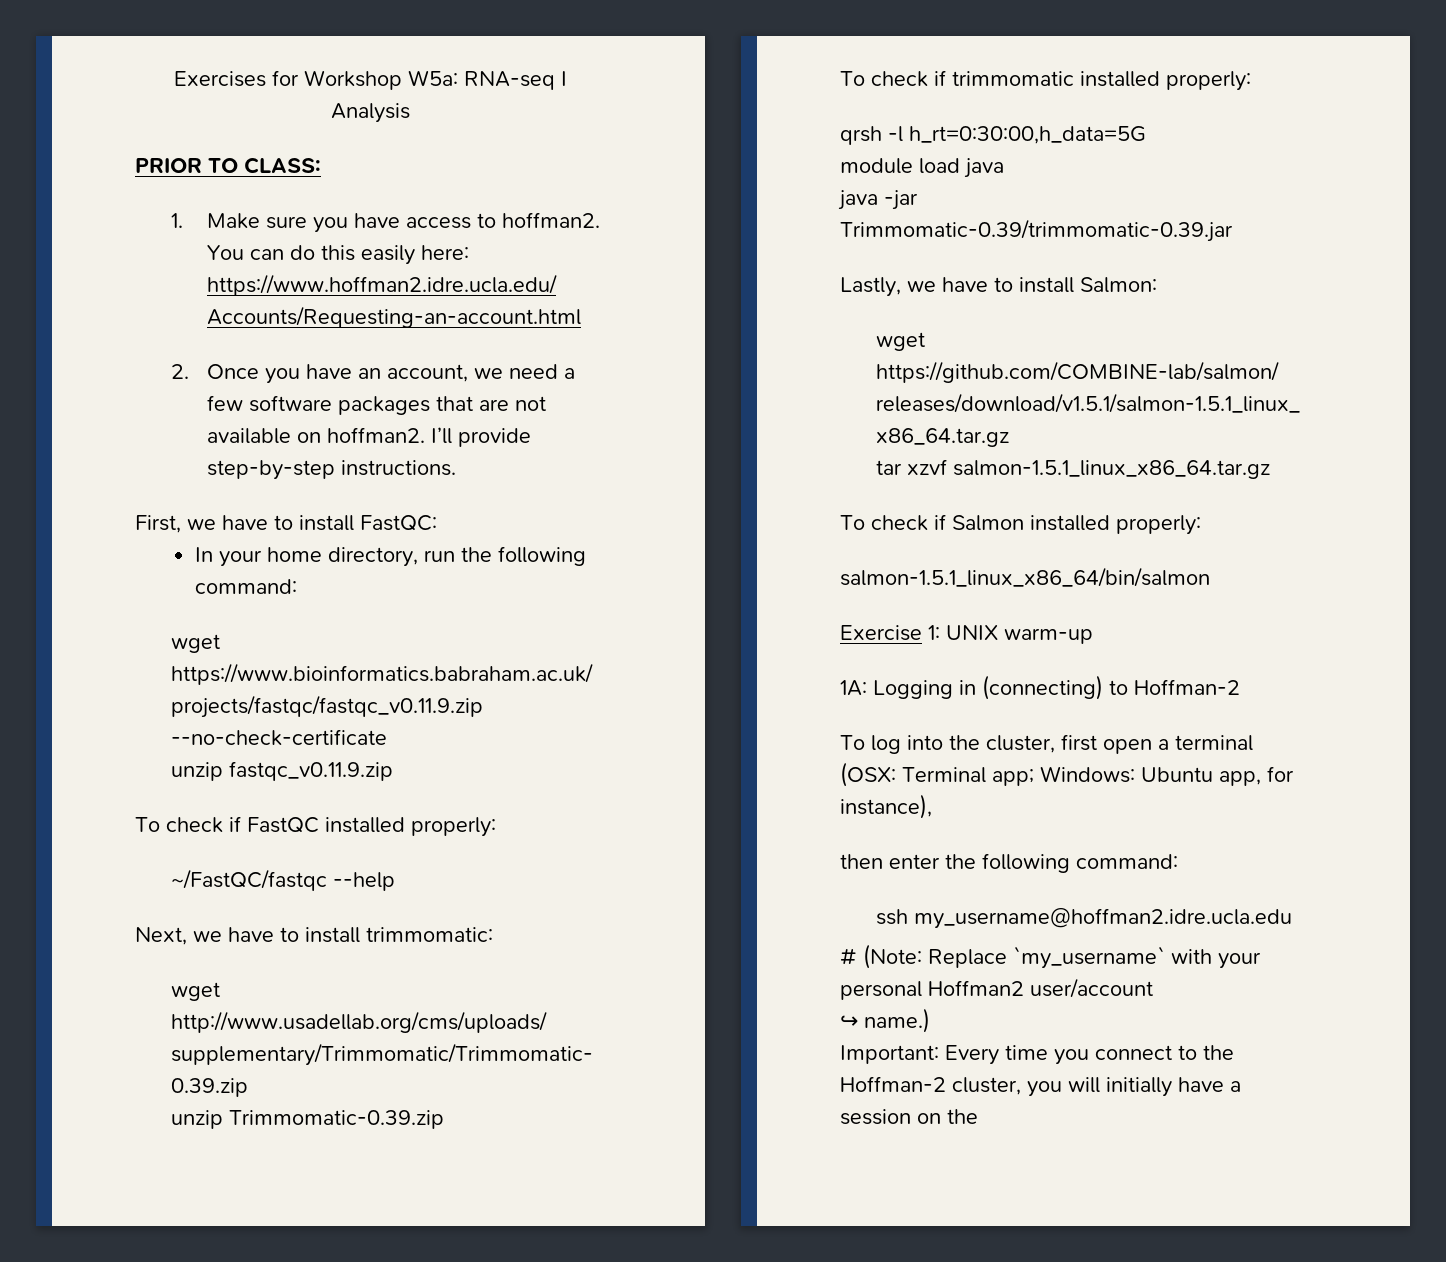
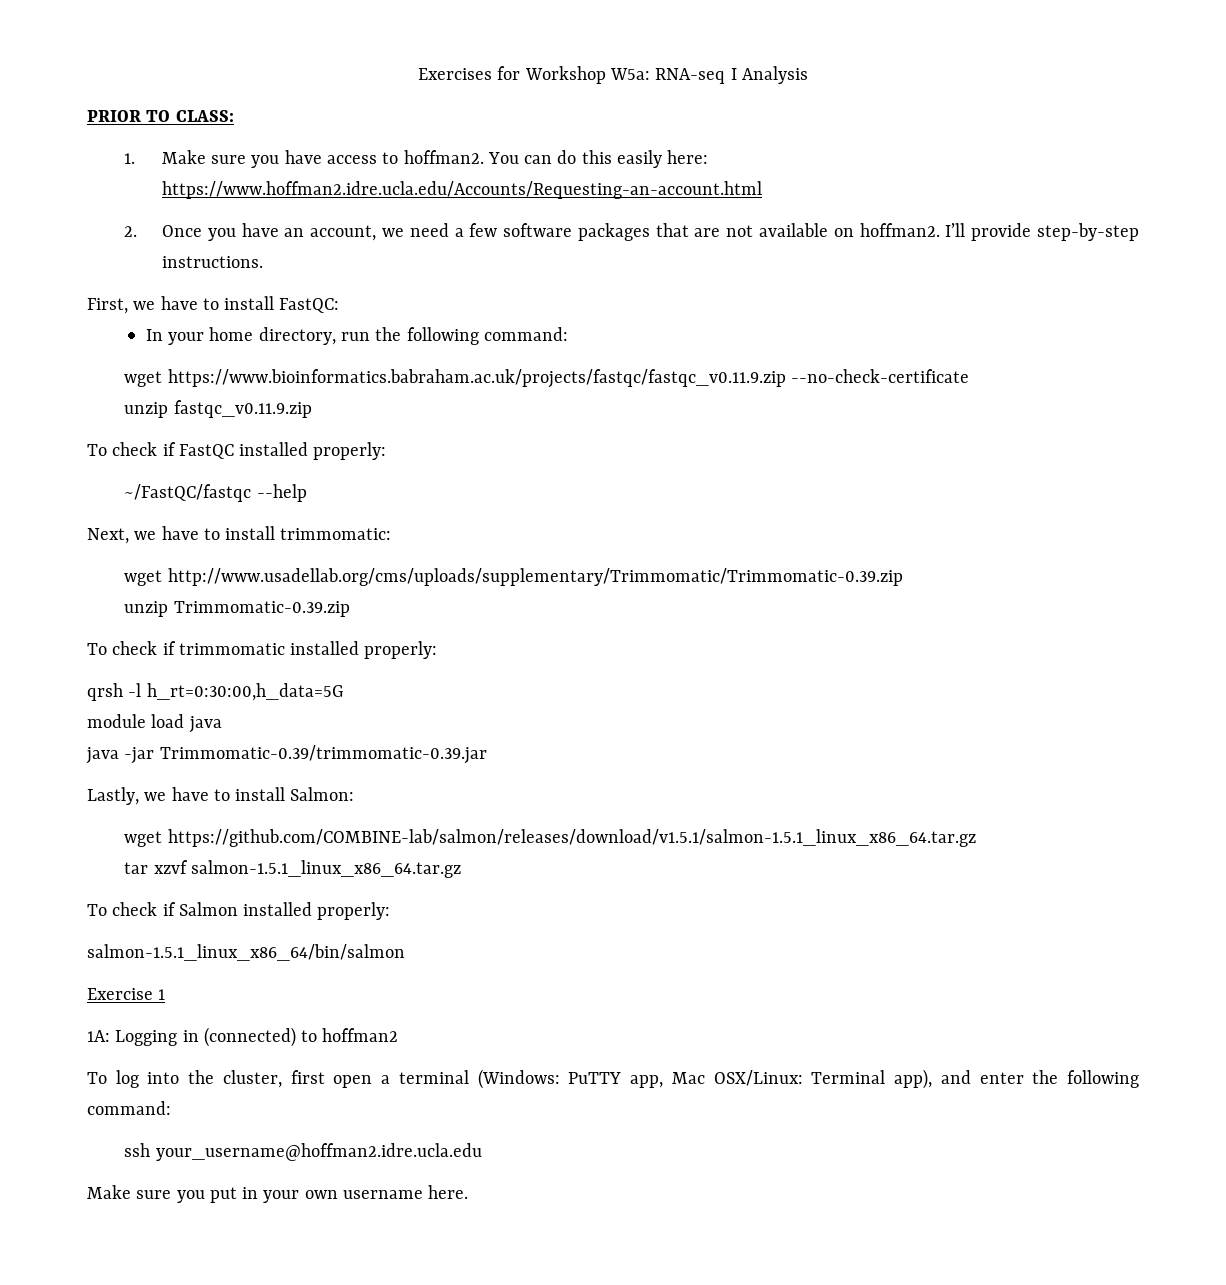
- Exercise 1: UNIX warm-up
+ Exercise 1
- 1A: Logging in (connecting) to Hoffman-2
+ 1A: Logging in (connected) to hoffman2
- To log into the cluster, first open a terminal (OSX: Terminal app; Windows: Ubuntu app, for instance),
- then enter the following command:
+ To log into the cluster, first open a terminal (Windows: PuTTY app, Mac OSX/Linux: Terminal app), and enter the following command:
- ssh my_username@hoffman2.idre.ucla.edu
- # (Note: Replace `my_username` with your personal Hoffman2 user/account
- ↪ name.)
- Important: Every time you connect to the Hoffman-2 cluster, you will initially have a session on the
+ ssh your_username@hoffman2.idre.ucla.edu
+ Make sure you put in your own username here.

